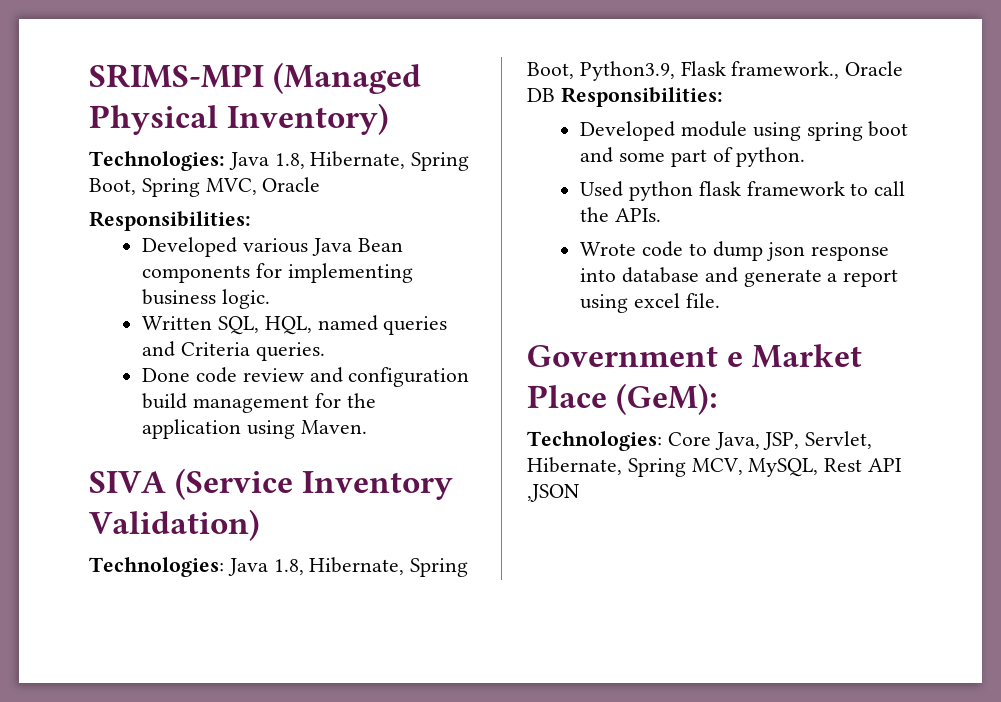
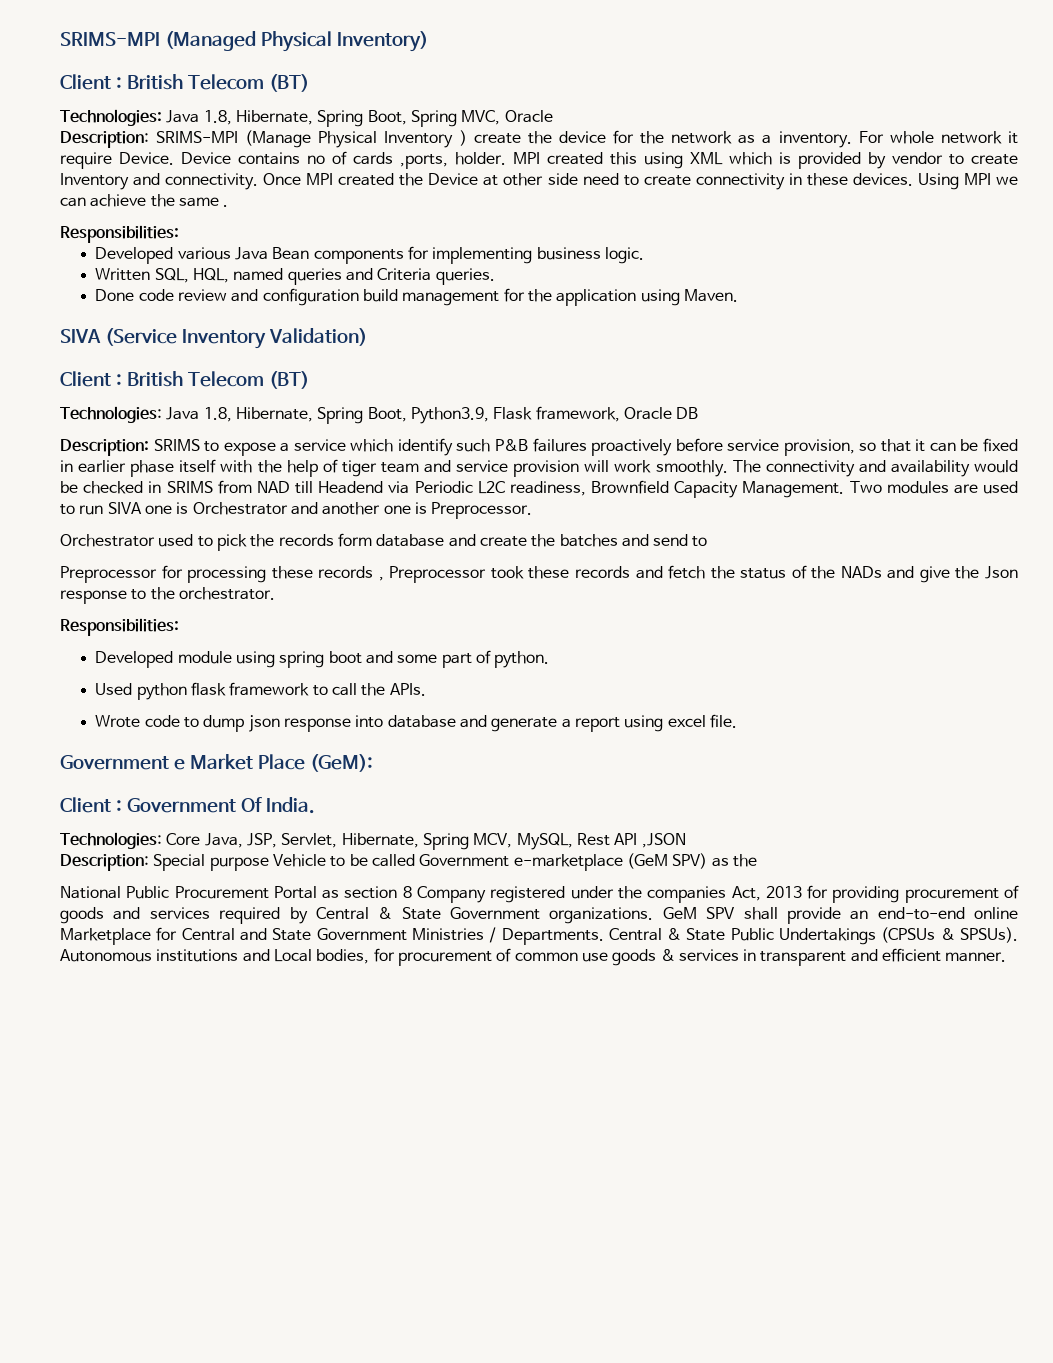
  SRIMS-MPI (Managed Physical Inventory)
+ Client : British Telecom (BT)
+ Description: SRIMS-MPI (Manage Physical Inventory ) create the device for the network as a inventory. For whole network it require Device. Device contains no of cards ,ports, holder. MPI created this using XML which is provided by vendor to create Inventory and connectivity. Once MPI created the Device at other side need to create connectivity in these devices. Using MPI we can achieve the same .
  SIVA (Service Inventory Validation)
+ Client : British Telecom (BT)
- Technologies: Java 1.8, Hibernate, Spring Boot, Python3.9, Flask framework., Oracle DB Responsibilities:
+ Technologies: Java 1.8, Hibernate, Spring Boot, Python3.9, Flask framework, Oracle DB
+ Description: SRIMS to expose a service which identify such P&B failures proactively before service provision, so that it can be fixed in earlier phase itself with the help of tiger team and service provision will work smoothly. The connectivity and availability would be checked in SRIMS from NAD till Headend via Periodic L2C readiness, Brownfield Capacity Management. Two modules are used to run SIVA one is Orchestrator and another one is Preprocessor.
+ Orchestrator used to pick the records form database and create the batches and send to
+ Preprocessor for processing these records , Preprocessor took these records and fetch the status of the NADs and give the Json response to the orchestrator.
+ Responsibilities:
+ Client : Government Of India.
+ Description: Special purpose Vehicle to be called Government e-marketplace (GeM SPV) as the
+ National Public Procurement Portal as section 8 Company registered under the companies Act, 2013 for providing procurement of goods and services required by Central & State Government organizations. GeM SPV shall provide an end-to-end online Marketplace for Central and State Government Ministries / Departments. Central & State Public Undertakings (CPSUs & SPSUs). Autonomous institutions and Local bodies, for procurement of common use goods & services in transparent and efficient manner.

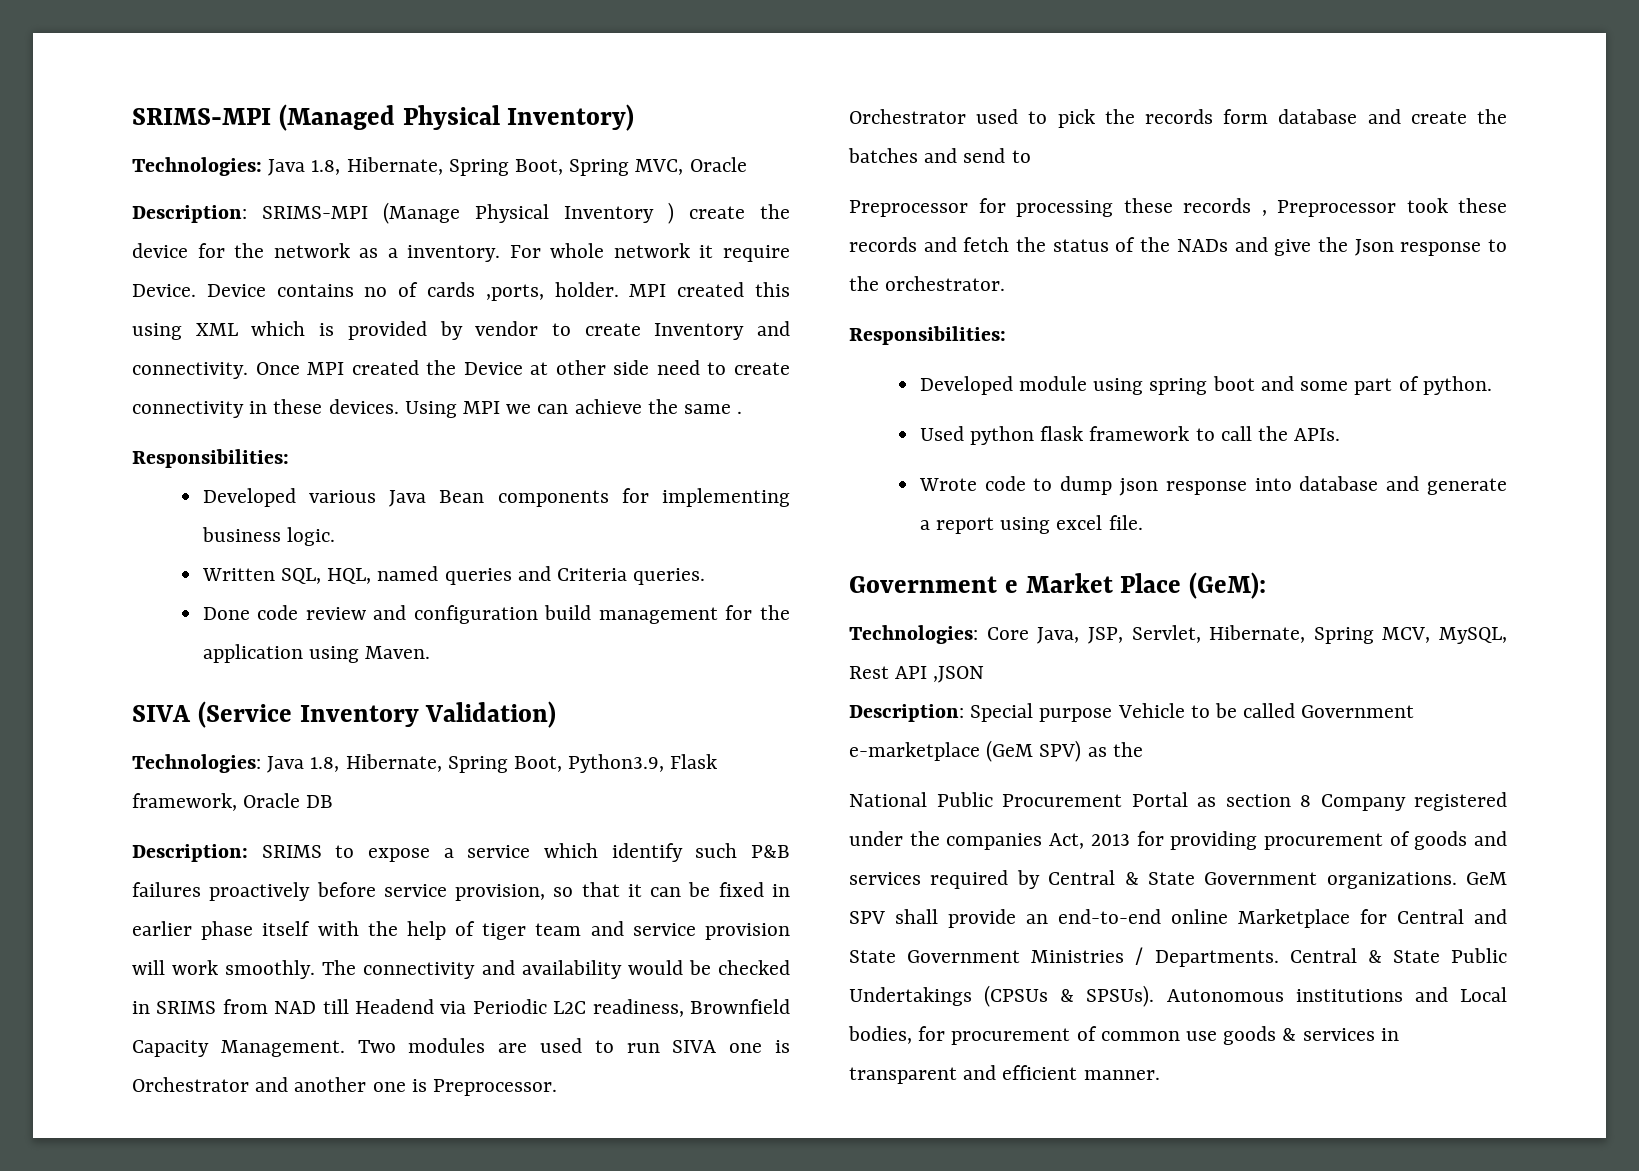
  SRIMS-MPI (Managed Physical Inventory)
- Client : British Telecom (BT)
  SIVA (Service Inventory Validation)
- Client : British Telecom (BT)
- Client : Government Of India.

